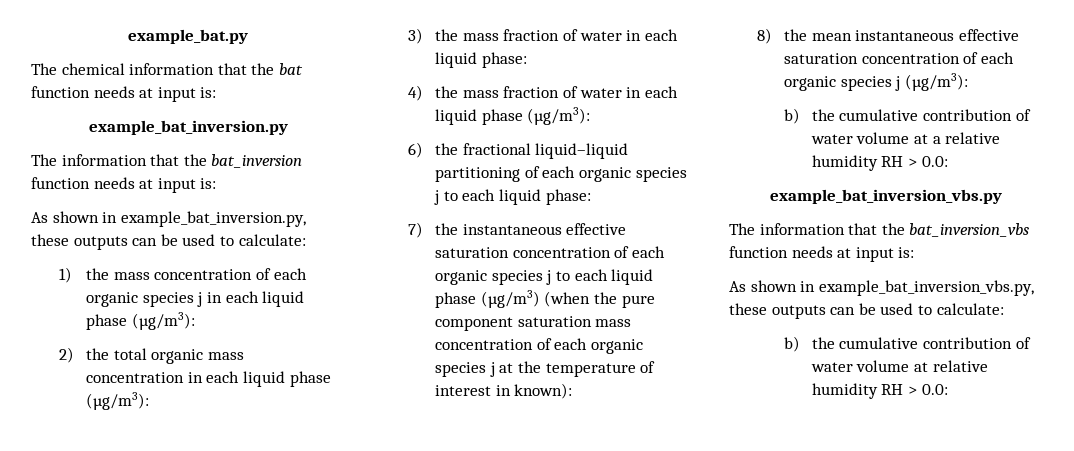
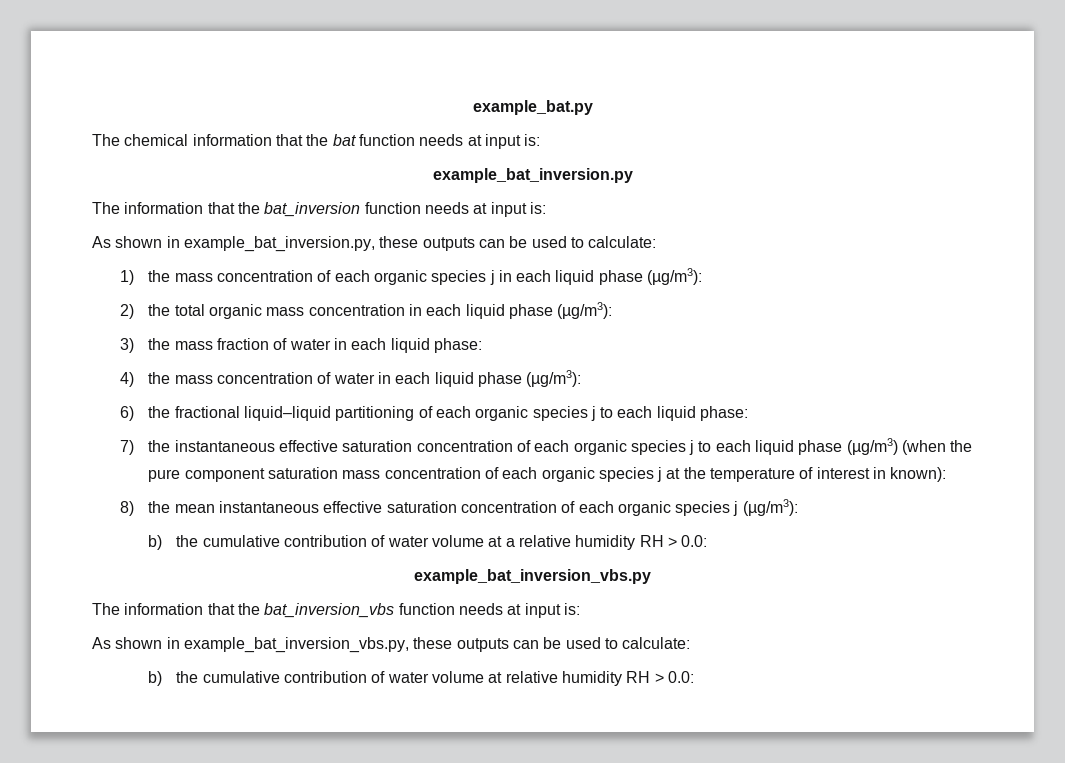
- 4) the mass fraction of water in each liquid phase (µg/m3):
+ 4) the mass concentration of water in each liquid phase (µg/m3):

